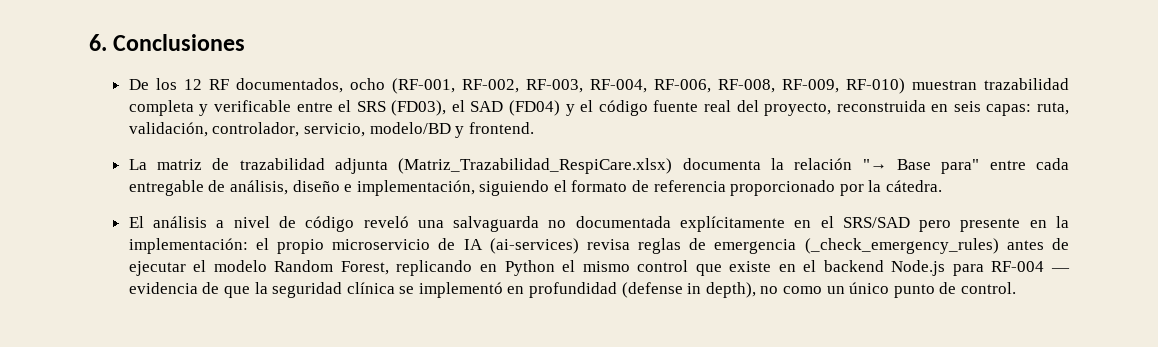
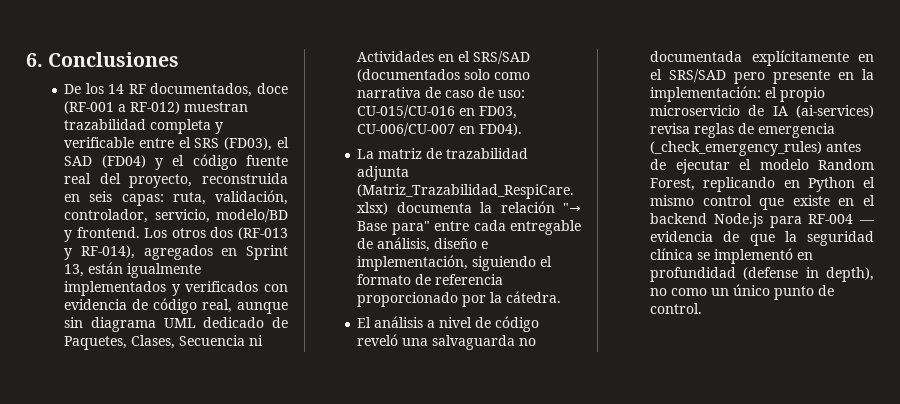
- De los 12 RF documentados, ocho (RF-001, RF-002, RF-003, RF-004, RF-006, RF-008, RF-009, RF-010) muestran trazabilidad completa y verificable entre el SRS (FD03), el SAD (FD04) y el código fuente real del proyecto, reconstruida en seis capas: ruta, validación, controlador, servicio, modelo/BD y frontend.
+ De los 14 RF documentados, doce (RF-001 a RF-012) muestran trazabilidad completa y verificable entre el SRS (FD03), el SAD (FD04) y el código fuente real del proyecto, reconstruida en seis capas: ruta, validación, controlador, servicio, modelo/BD y frontend. Los otros dos (RF-013 y RF-014), agregados en Sprint 13, están igualmente implementados y verificados con evidencia de código real, aunque sin diagrama UML dedicado de Paquetes, Clases, Secuencia ni Actividades en el SRS/SAD (documentados solo como narrativa de caso de uso: CU-015/CU-016 en FD03, CU-006/CU-007 en FD04).

